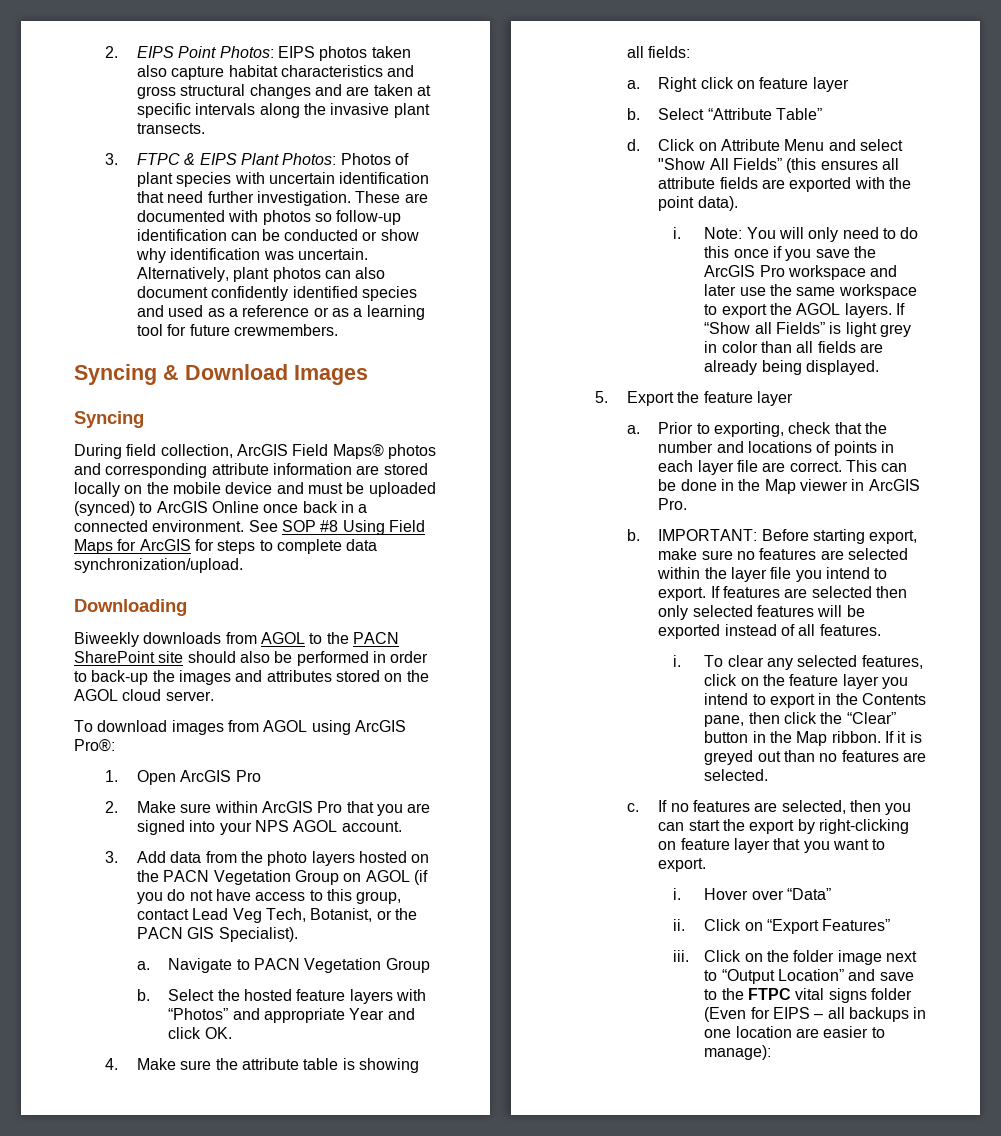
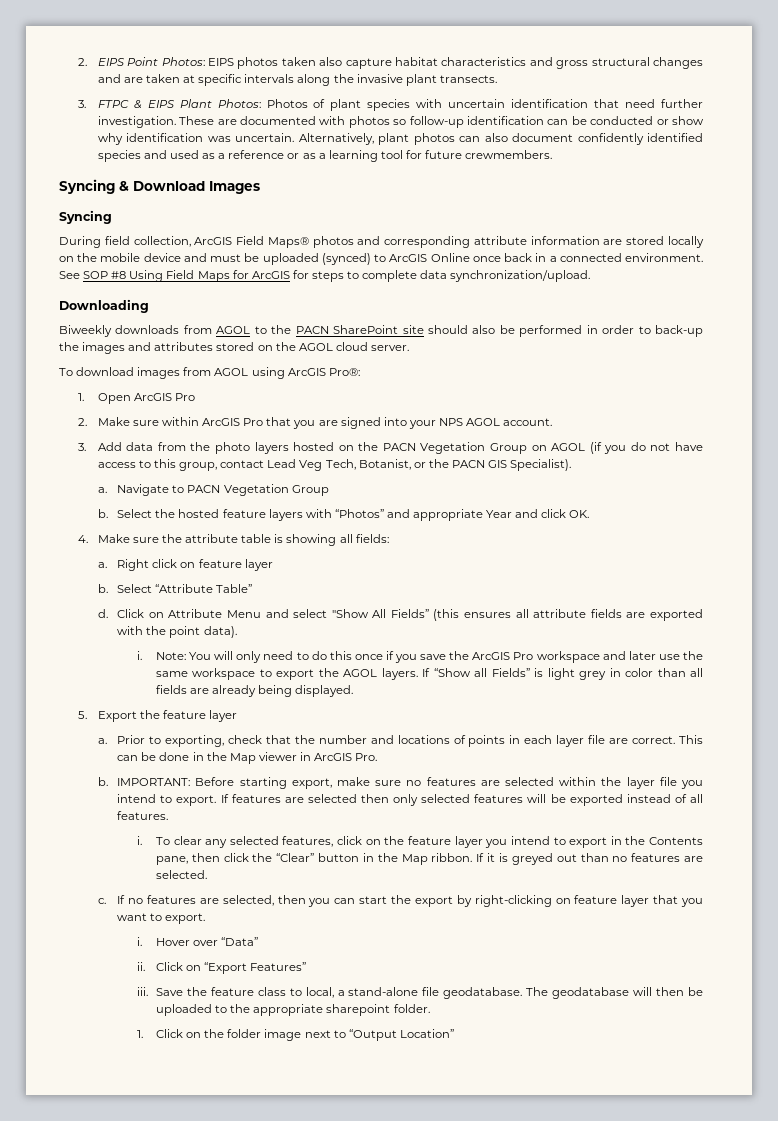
- Click on the folder image next to “Output Location” and save to the FTPC vital signs folder (Even for EIPS – all backups in one location are easier to manage):
+ Save the feature class to local, a stand-alone file geodatabase. The geodatabase will then be uploaded to the appropriate sharepoint folder.
+ 1. Click on the folder image next to “Output Location”

